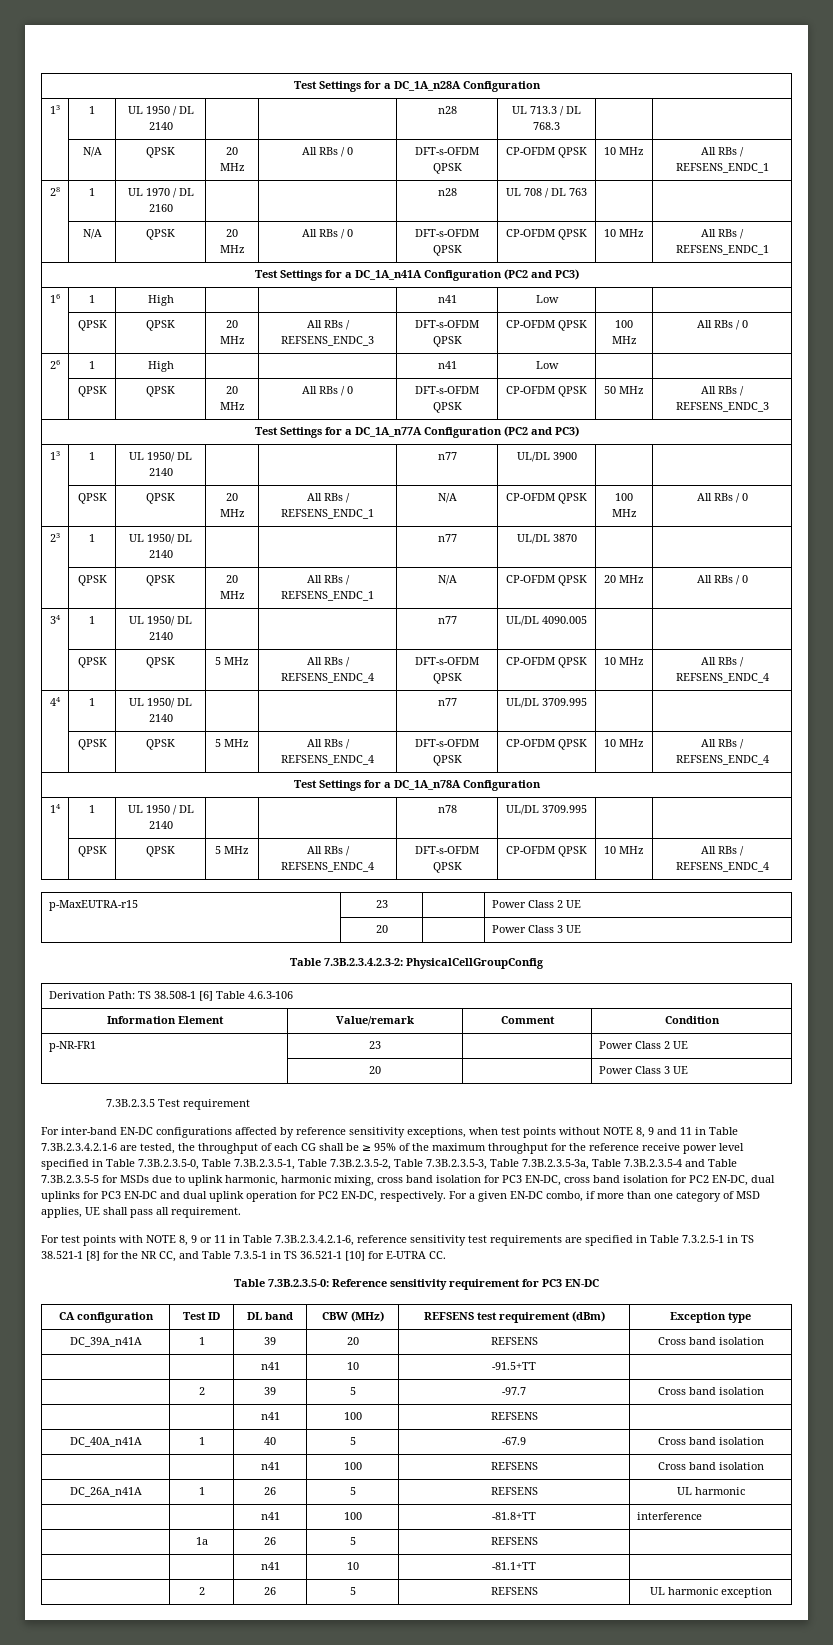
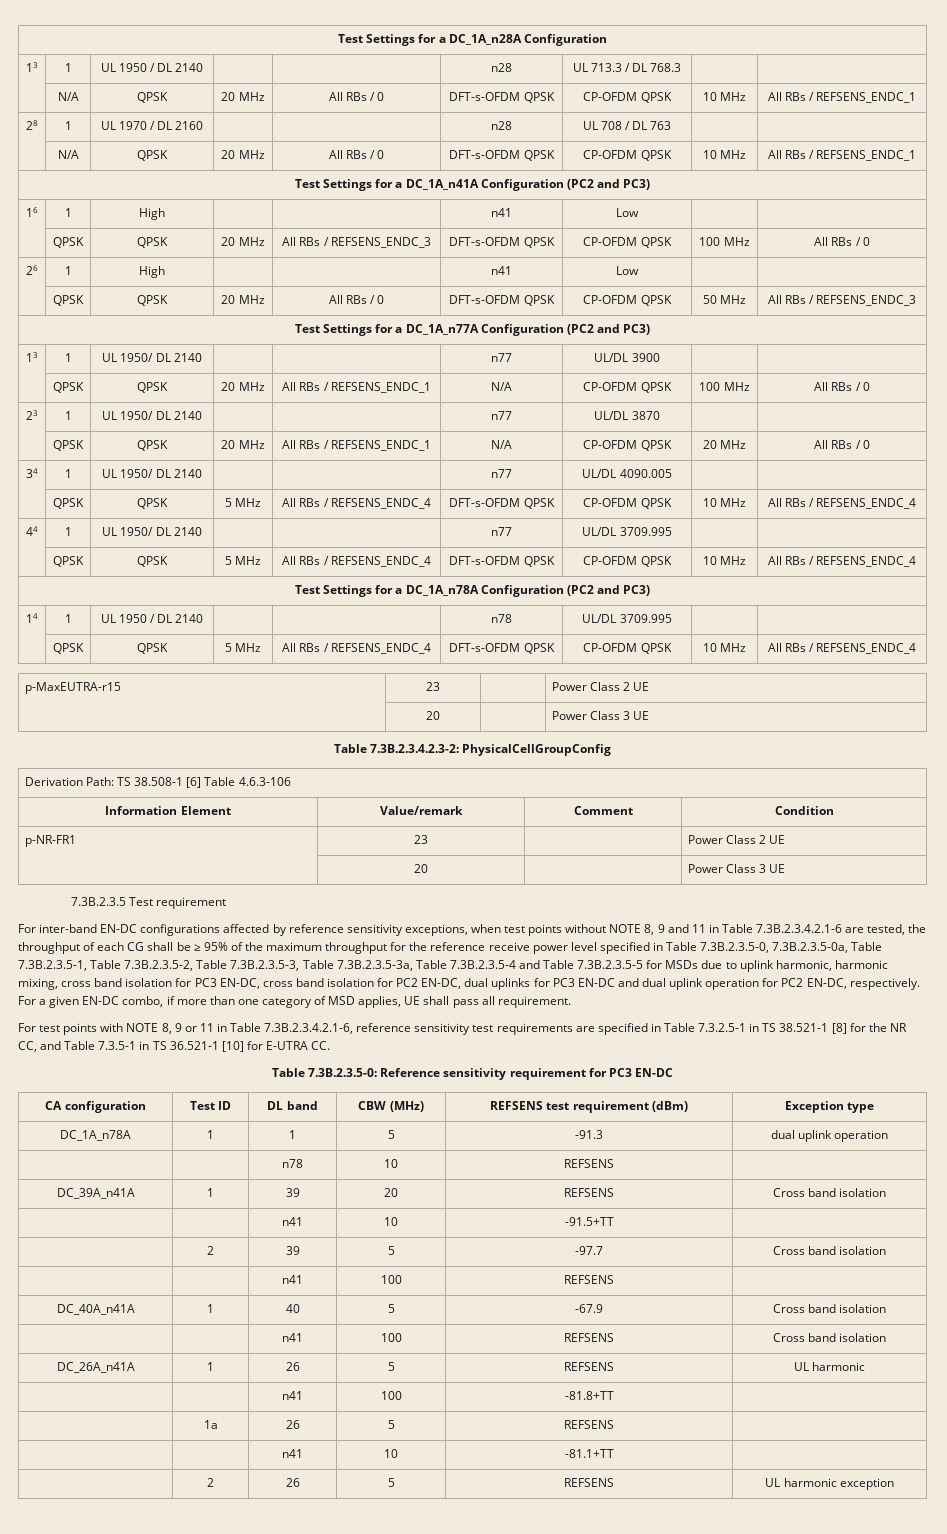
- Test Settings for a DC_1A_n78A Configuration
+ Test Settings for a DC_1A_n78A Configuration (PC2 and PC3)
- For inter-band EN-DC configurations affected by reference sensitivity exceptions, when test points without NOTE 8, 9 and 11 in Table 7.3B.2.3.4.2.1-6 are tested, the throughput of each CG shall be ≥ 95% of the maximum throughput for the reference receive power level specified in Table 7.3B.2.3.5-0, Table 7.3B.2.3.5-1, Table 7.3B.2.3.5-2, Table 7.3B.2.3.5-3, Table 7.3B.2.3.5-3a, Table 7.3B.2.3.5-4 and Table 7.3B.2.3.5-5 for MSDs due to uplink harmonic, harmonic mixing, cross band isolation for PC3 EN-DC, cross band isolation for PC2 EN-DC, dual uplinks for PC3 EN-DC and dual uplink operation for PC2 EN-DC, respectively.
+ For inter-band EN-DC configurations affected by reference sensitivity exceptions, when test points without NOTE 8, 9 and 11 in Table 7.3B.2.3.4.2.1-6 are tested, the throughput of each CG shall be ≥ 95% of the maximum throughput for the reference receive power level specified in Table 7.3B.2.3.5-0, 7.3B.2.3.5-0a, Table 7.3B.2.3.5-1, Table 7.3B.2.3.5-2, Table 7.3B.2.3.5-3, Table 7.3B.2.3.5-3a, Table 7.3B.2.3.5-4 and Table 7.3B.2.3.5-5 for MSDs due to uplink harmonic, harmonic mixing, cross band isolation for PC3 EN-DC, cross band isolation for PC2 EN-DC, dual uplinks for PC3 EN-DC and dual uplink operation for PC2 EN-DC, respectively.
+ DC_1A_n78A | 1 | 1 | 5 | -91.3 | dual uplink operation
+ | | n78 | 10 | REFSENS |
- | | n41 | 100 | -81.8+TT | interference
+ | | n41 | 100 | -81.8+TT |

